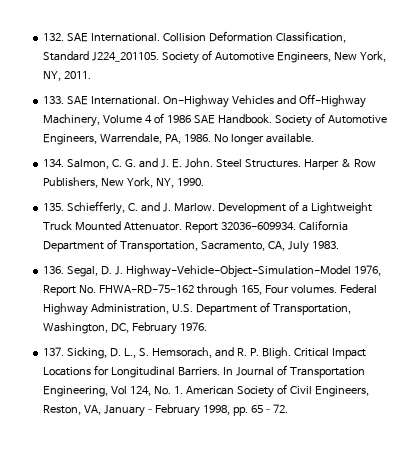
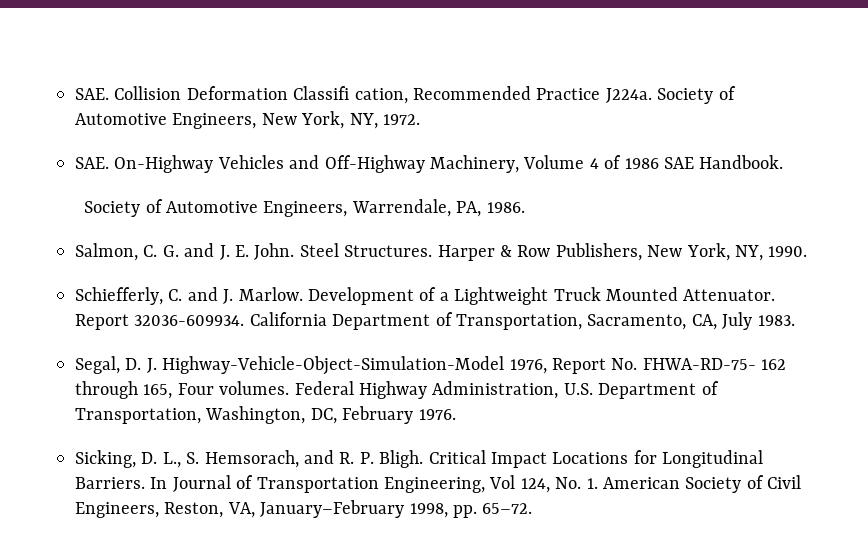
- 132. SAE International. Collision Deformation Classification, Standard J224_201105.
+ SAE. Collision Deformation Classifi cation, Recommended Practice J224a.
- Society of Automotive Engineers, New York, NY, 2011.
- 133. SAE International. On-Highway Vehicles and Off-Highway Machinery, Volume 4 of 1986 SAE Handbook. Society of Automotive Engineers, Warrendale, PA, 1986. No longer available.
- 134. Salmon, C. G. and J. E. John.
+ Society of Automotive Engineers, New York, NY, 1972.
+ SAE. On-Highway Vehicles and Off-Highway Machinery, Volume 4 of 1986 SAE Handbook.
+ Society of Automotive Engineers, Warrendale, PA, 1986.
+ Salmon, C. G. and J. E. John.
- 135. Schiefferly, C. and J. Marlow.
+ Schiefferly, C. and J. Marlow.
- 136. Segal, D. J. Highway-Vehicle-Object-Simulation-Model 1976, Report No. FHWA-RD-75-162 through 165, Four volumes.
+ Segal, D. J. Highway-Vehicle-Object-Simulation-Model 1976, Report No. FHWA-RD-75- 162 through 165, Four volumes.
- 137. Sicking, D. L., S. Hemsorach, and R. P. Bligh.
+ Sicking, D. L., S. Hemsorach, and R. P. Bligh.

